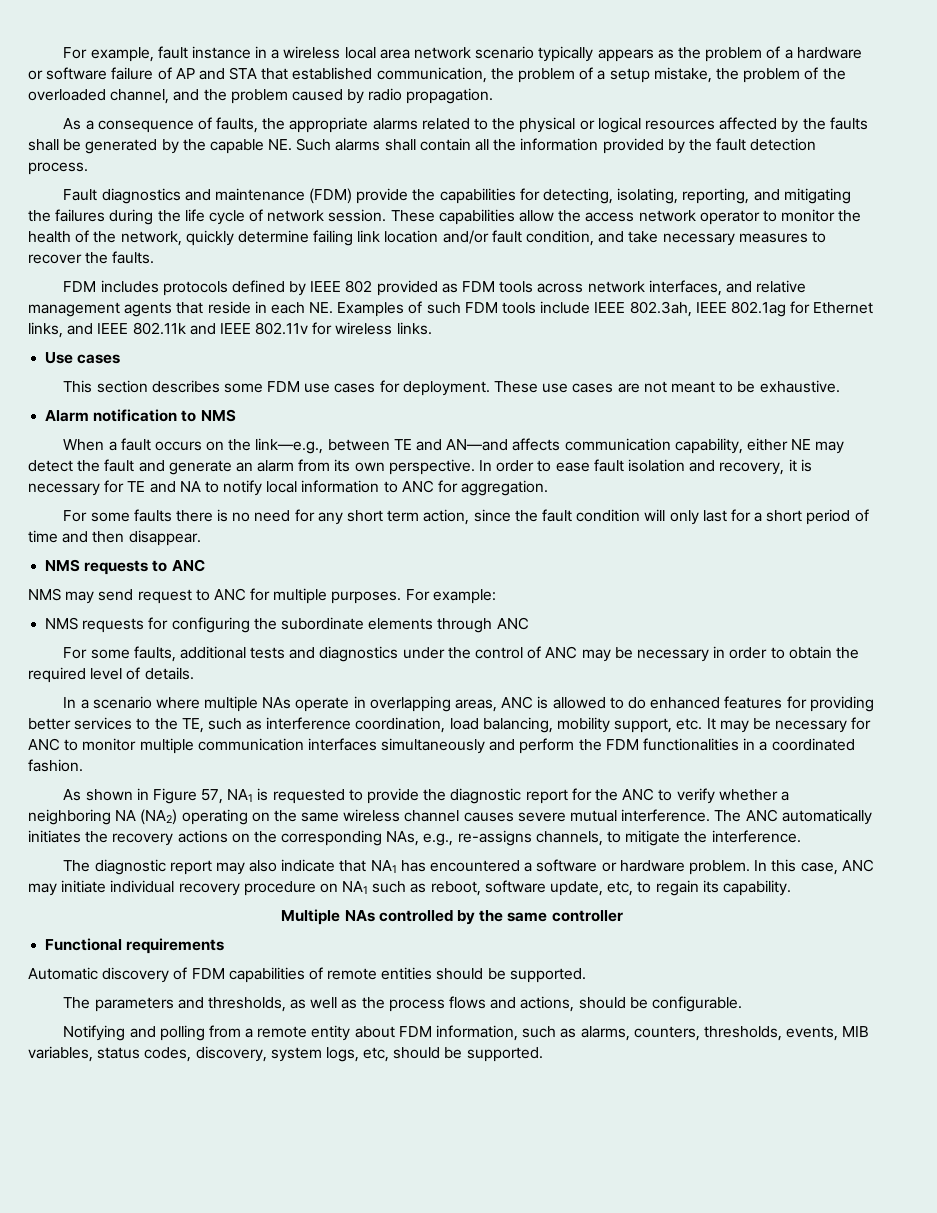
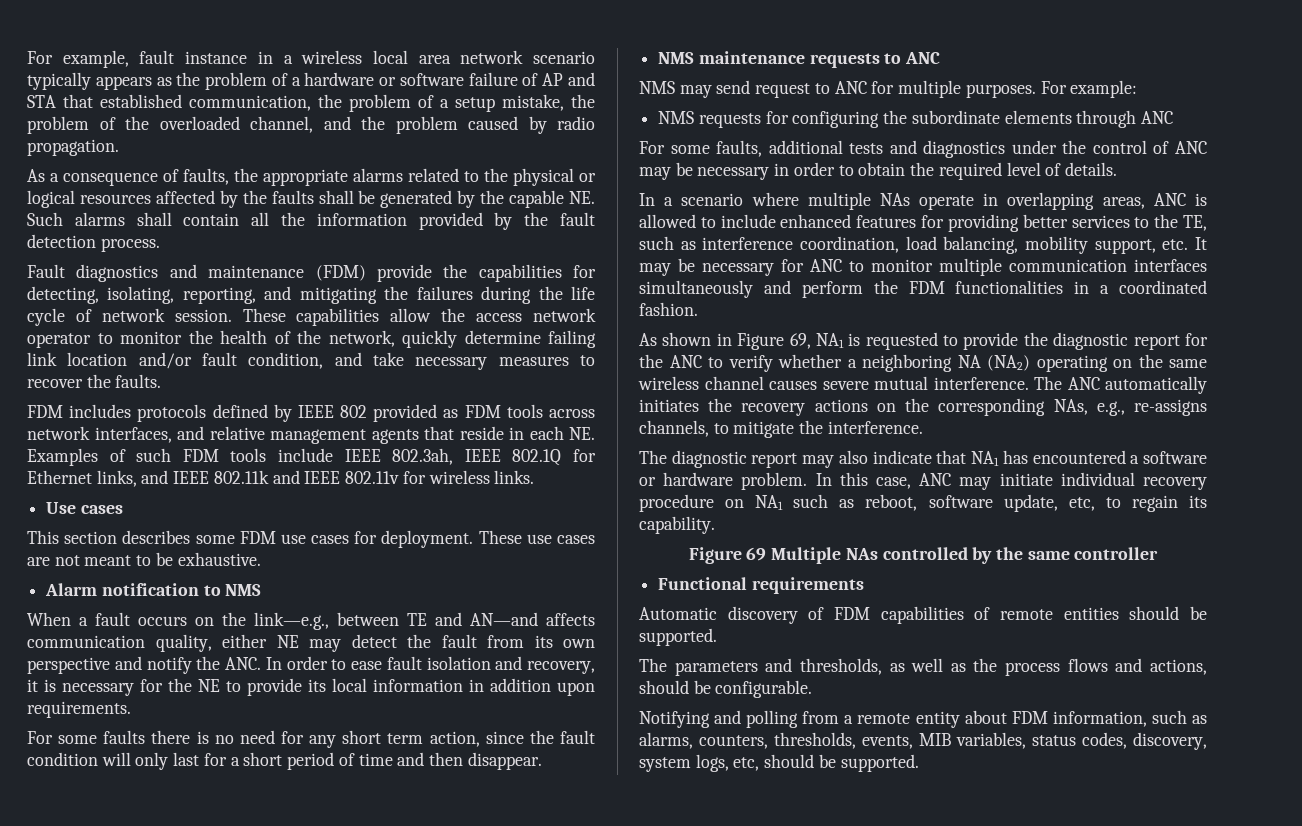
- FDM includes protocols defined by IEEE 802 provided as FDM tools across network interfaces, and relative management agents that reside in each NE. Examples of such FDM tools include IEEE 802.3ah, IEEE 802.1ag for Ethernet links, and IEEE 802.11k and IEEE 802.11v for wireless links.
+ FDM includes protocols defined by IEEE 802 provided as FDM tools across network interfaces, and relative management agents that reside in each NE. Examples of such FDM tools include IEEE 802.3ah, IEEE 802.1Q for Ethernet links, and IEEE 802.11k and IEEE 802.11v for wireless links.
- When a fault occurs on the link—e.g., between TE and AN—and affects communication capability, either NE may detect the fault and generate an alarm from its own perspective. In order to ease fault isolation and recovery, it is necessary for TE and NA to notify local information to ANC for aggregation.
+ When a fault occurs on the link—e.g., between TE and AN—and affects communication quality, either NE may detect the fault from its own perspective and notify the ANC. In order to ease fault isolation and recovery, it is necessary for the NE to provide its local information in addition upon requirements.
- NMS requests to ANC
+ NMS maintenance requests to ANC
- In a scenario where multiple NAs operate in overlapping areas, ANC is allowed to do enhanced features for providing better services to the TE, such as interference coordination, load balancing, mobility support, etc. It may be necessary for ANC to monitor multiple communication interfaces simultaneously and perform the FDM functionalities in a coordinated fashion.
+ In a scenario where multiple NAs operate in overlapping areas, ANC is allowed to include enhanced features for providing better services to the TE, such as interference coordination, load balancing, mobility support, etc. It may be necessary for ANC to monitor multiple communication interfaces simultaneously and perform the FDM functionalities in a coordinated fashion.
- As shown in Figure 57, NA1 is requested to provide the diagnostic report for the ANC to verify whether a neighboring NA (NA2) operating on the same wireless channel causes severe mutual interference.
+ As shown in Figure 69, NA1 is requested to provide the diagnostic report for the ANC to verify whether a neighboring NA (NA2) operating on the same wireless channel causes severe mutual interference.
- Multiple NAs controlled by the same controller
+ Figure 69 Multiple NAs controlled by the same controller

